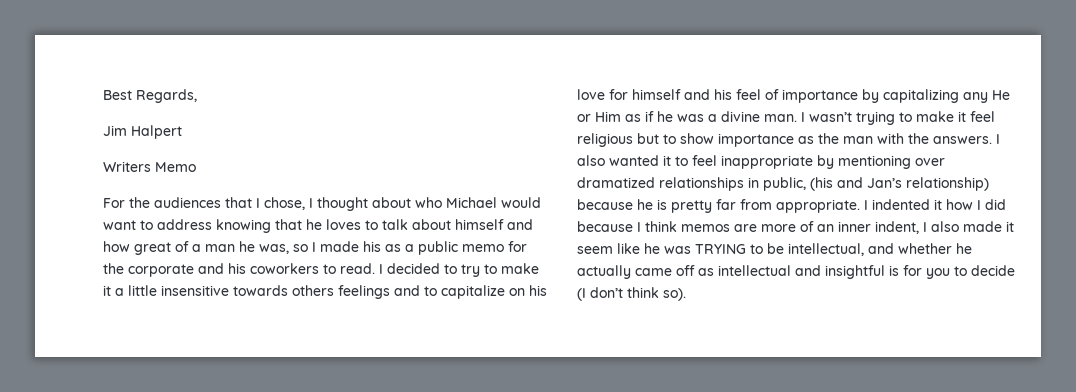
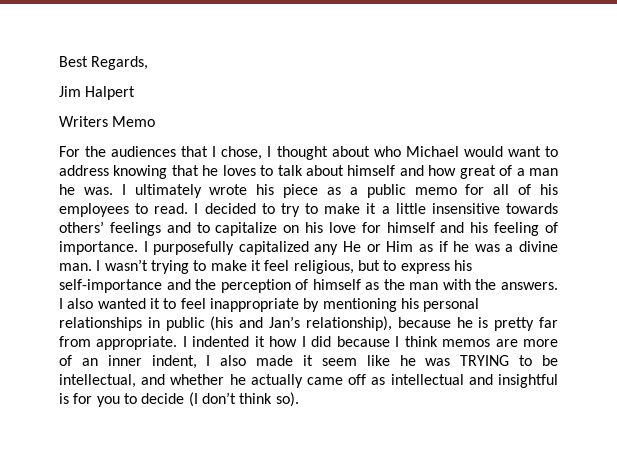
- For the audiences that I chose, I thought about who Michael would want to address knowing that he loves to talk about himself and how great of a man he was, so I made his as a public memo for the corporate and his coworkers to read.
+ For the audiences that I chose, I thought about who Michael would want to address knowing that he loves to talk about himself and how great of a man he was. I ultimately wrote his piece as a public memo for all of his employees to read.
- I decided to try to make it a little insensitive towards others feelings and to capitalize on his love for himself and his feel of importance by capitalizing any He or Him as if he was a divine man.
+ I decided to try to make it a little insensitive towards others’ feelings and to capitalize on his love for himself and his feeling of importance. I purposefully capitalized any He or Him as if he was a divine man.
- I wasn’t trying to make it feel religious but to show importance as the man with the answers.
+ I wasn’t trying to make it feel religious, but to express his self-importance and the perception of himself as the man with the answers.
- I also wanted it to feel inappropriate by mentioning over dramatized relationships in public, (his and Jan’s relationship) because he is pretty far from appropriate.
+ I also wanted it to feel inappropriate by mentioning his personal relationships in public (his and Jan’s relationship), because he is pretty far from appropriate.

